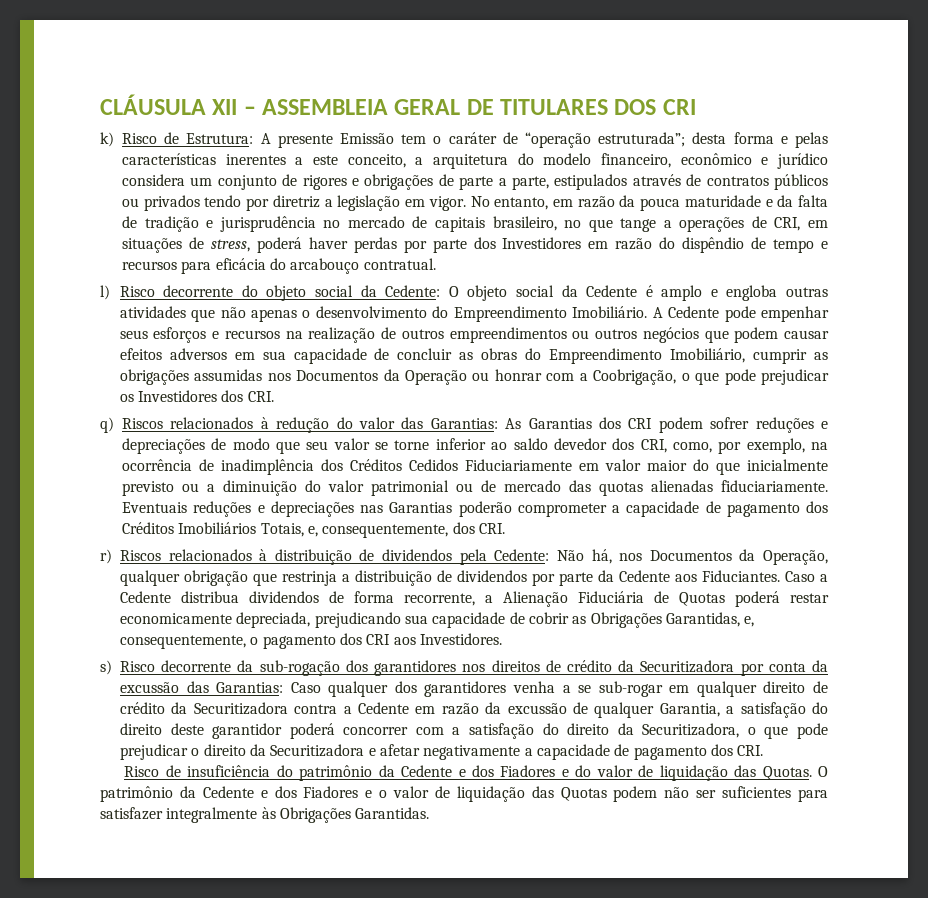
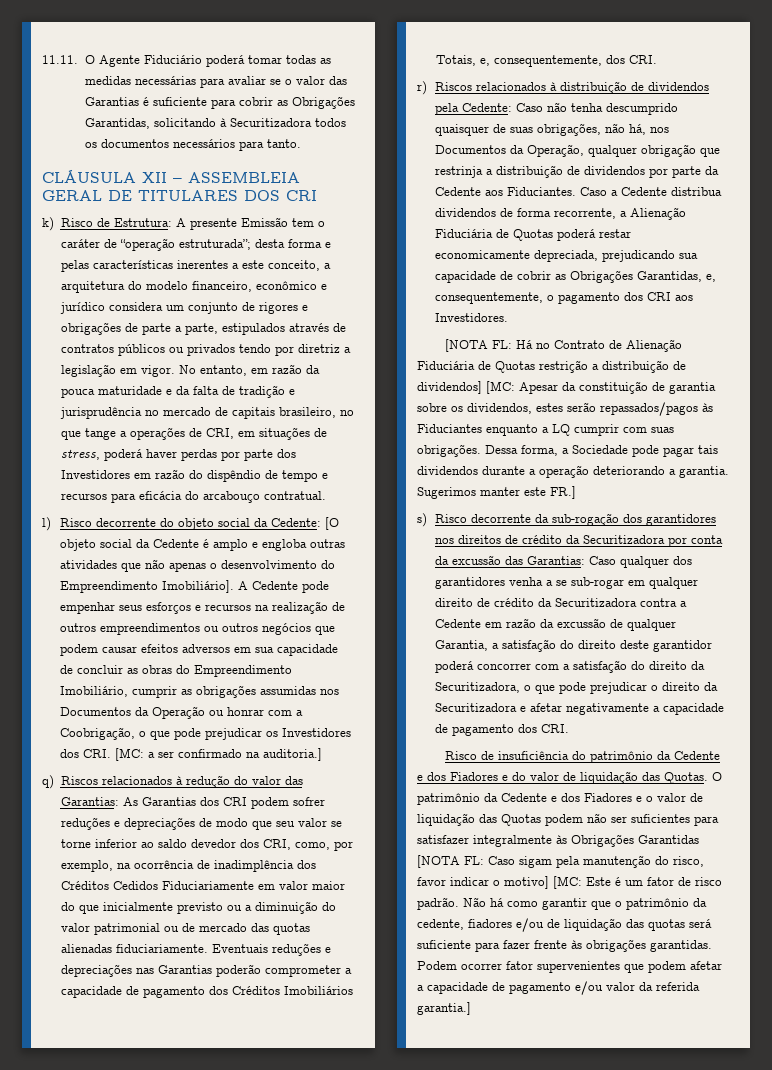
+ 11.11. O Agente Fiduciário poderá tomar todas as medidas necessárias para avaliar se o valor das Garantias é suficiente para cobrir as Obrigações Garantidas, solicitando à Securitizadora todos os documentos necessários para tanto.
- l) Risco decorrente do objeto social da Cedente: O objeto social da Cedente é amplo e engloba outras atividades que não apenas o desenvolvimento do Empreendimento Imobiliário.
+ l) Risco decorrente do objeto social da Cedente: [O objeto social da Cedente é amplo e engloba outras atividades que não apenas o desenvolvimento do Empreendimento Imobiliário].
- A Cedente pode empenhar seus esforços e recursos na realização de outros empreendimentos ou outros negócios que podem causar efeitos adversos em sua capacidade de concluir as obras do Empreendimento Imobiliário, cumprir as obrigações assumidas nos Documentos da Operação ou honrar com a Coobrigação, o que pode prejudicar os Investidores dos CRI.
+ A Cedente pode empenhar seus esforços e recursos na realização de outros empreendimentos ou outros negócios que podem causar efeitos adversos em sua capacidade de concluir as obras do Empreendimento Imobiliário, cumprir as obrigações assumidas nos Documentos da Operação ou honrar com a Coobrigação, o que pode prejudicar os Investidores dos CRI. [MC: a ser confirmado na auditoria.]
- r) Riscos relacionados à distribuição de dividendos pela Cedente: Não há, nos Documentos da Operação, qualquer obrigação que restrinja a distribuição de dividendos por parte da Cedente aos Fiduciantes.
+ r) Riscos relacionados à distribuição de dividendos pela Cedente: Caso não tenha descumprido quaisquer de suas obrigações, não há, nos Documentos da Operação, qualquer obrigação que restrinja a distribuição de dividendos por parte da Cedente aos Fiduciantes.
+ [NOTA FL: Há no Contrato de Alienação Fiduciária de Quotas restrição a distribuição de dividendos] [MC: Apesar da constituição de garantia sobre os dividendos, estes serão repassados/pagos às Fiduciantes enquanto a LQ cumprir com suas obrigações. Dessa forma, a Sociedade pode pagar tais dividendos durante a operação deteriorando a garantia. Sugerimos manter este FR.]
- O patrimônio da Cedente e dos Fiadores e o valor de liquidação das Quotas podem não ser suficientes para satisfazer integralmente às Obrigações Garantidas.
+ O patrimônio da Cedente e dos Fiadores e o valor de liquidação das Quotas podem não ser suficientes para satisfazer integralmente às Obrigações Garantidas [NOTA FL: Caso sigam pela manutenção do risco, favor indicar o motivo] [MC: Este é um fator de risco padrão. Não há como garantir que o patrimônio da cedente, fiadores e/ou de liquidação das quotas será suficiente para fazer frente às obrigações garantidas. Podem ocorrer fator supervenientes que podem afetar a capacidade de pagamento e/ou valor da referida garantia.]

